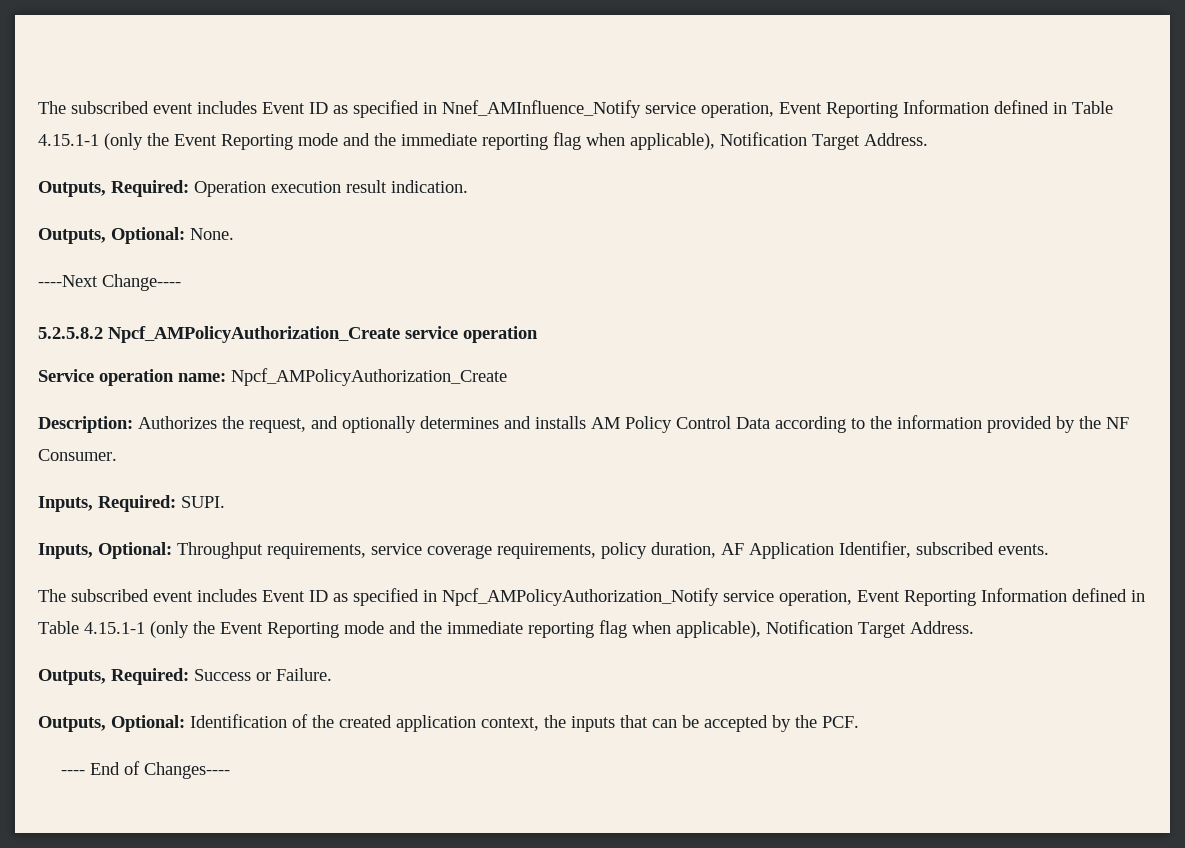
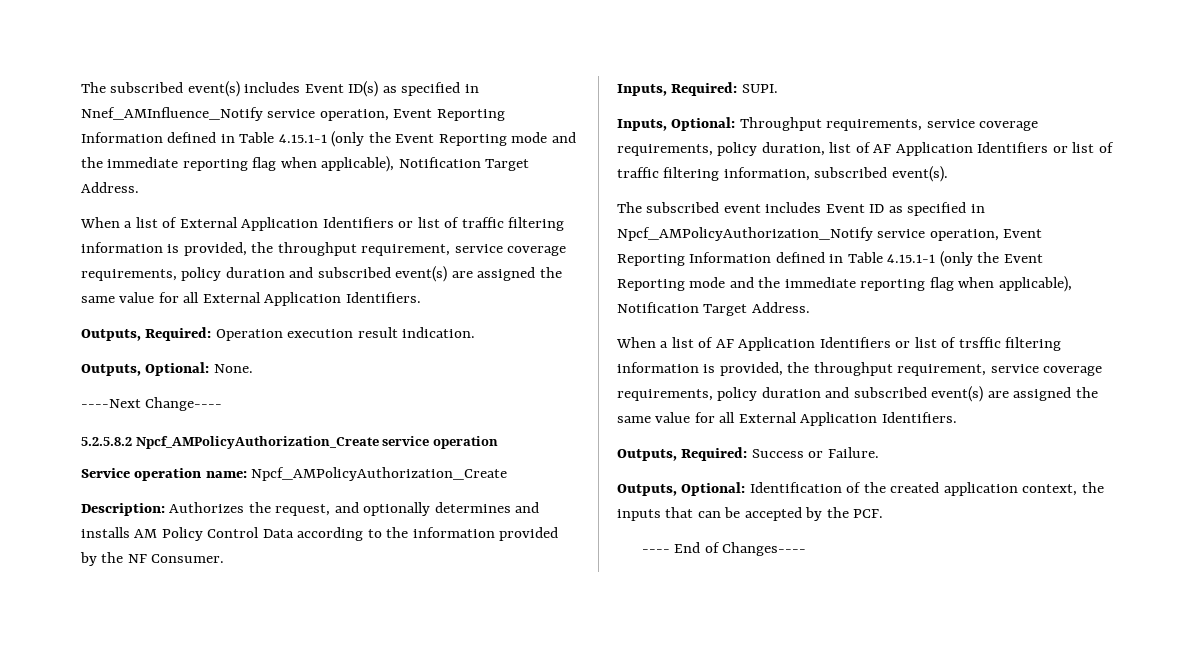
- The subscribed event includes Event ID as specified in Nnef_AMInfluence_Notify service operation, Event Reporting Information defined in Table 4.15.1-1 (only the Event Reporting mode and the immediate reporting flag when applicable), Notification Target Address.
+ The subscribed event(s) includes Event ID(s) as specified in Nnef_AMInfluence_Notify service operation, Event Reporting Information defined in Table 4.15.1-1 (only the Event Reporting mode and the immediate reporting flag when applicable), Notification Target Address.
+ When a list of External Application Identifiers or list of traffic filtering information is provided, the throughput requirement, service coverage requirements, policy duration and subscribed event(s) are assigned the same value for all External Application Identifiers.
- Inputs, Optional: Throughput requirements, service coverage requirements, policy duration, AF Application Identifier, subscribed events.
+ Inputs, Optional: Throughput requirements, service coverage requirements, policy duration, list of AF Application Identifiers or list of traffic filtering information, subscribed event(s).
+ When a list of AF Application Identifiers or list of trsffic filtering information is provided, the throughput requirement, service coverage requirements, policy duration and subscribed event(s) are assigned the same value for all External Application Identifiers.

